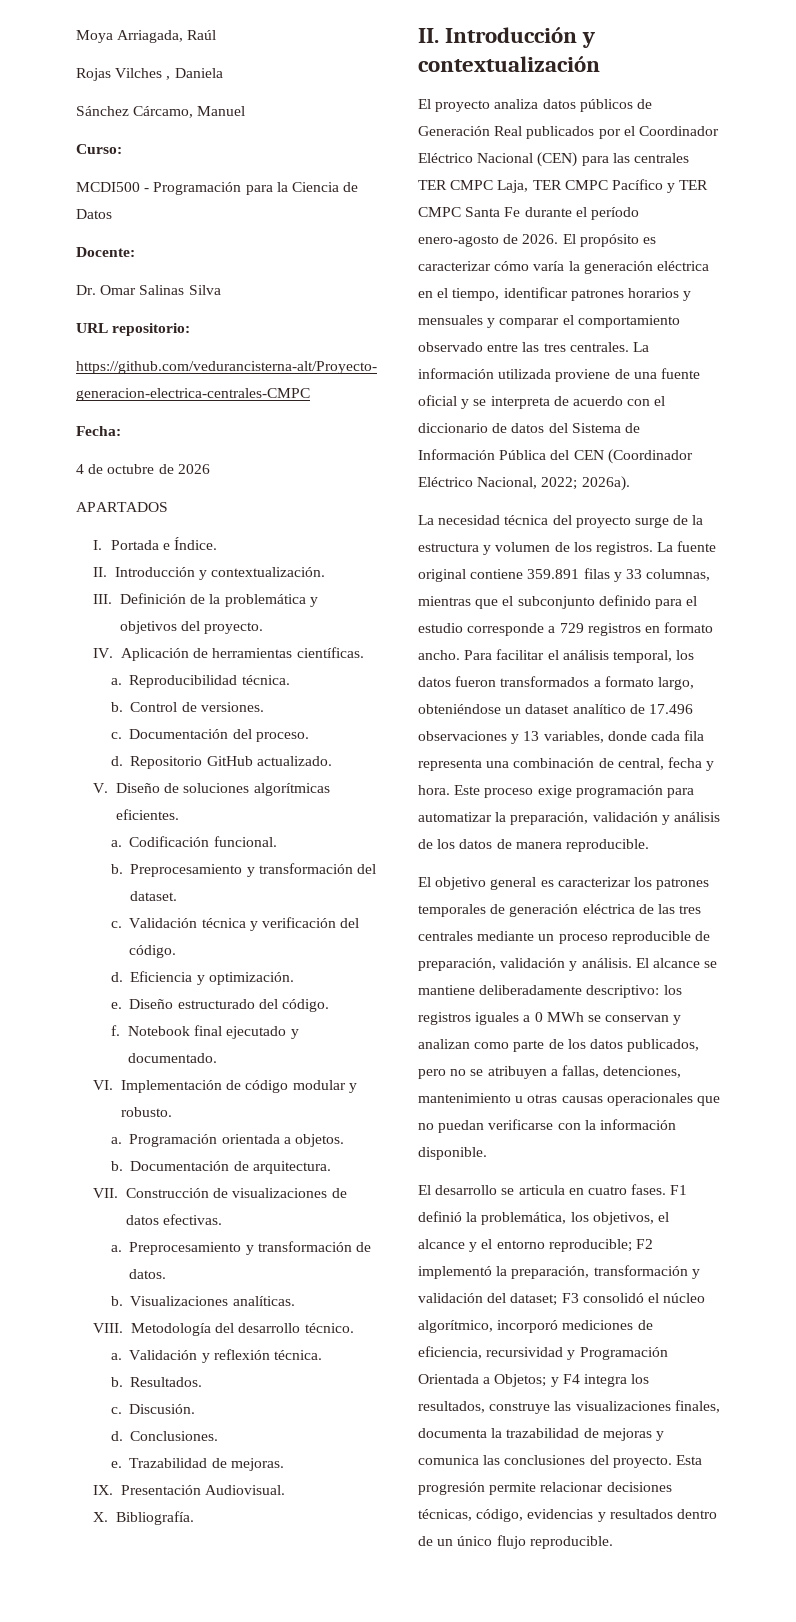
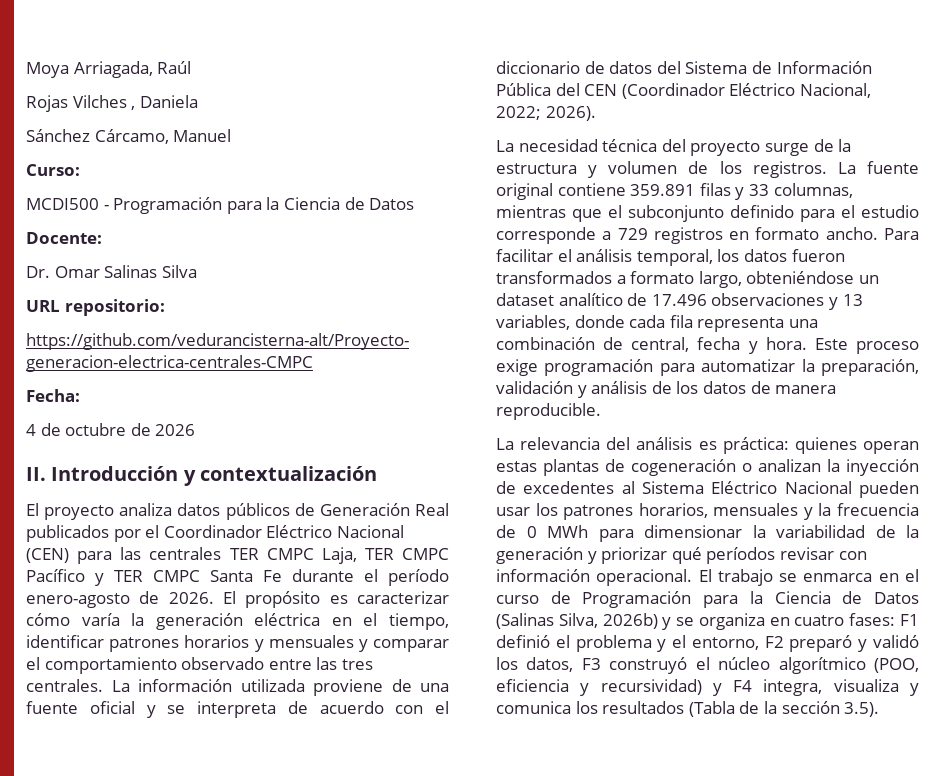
- APARTADOS
- I. Portada e Índice.
- II. Introducción y contextualización.
- III. Definición de la problemática y objetivos del proyecto.
- IV. Aplicación de herramientas científicas.
- a. Reproducibilidad técnica.
- b. Control de versiones.
- c. Documentación del proceso.
- d. Repositorio GitHub actualizado.
- V. Diseño de soluciones algorítmicas eficientes.
- a. Codificación funcional.
- b. Preprocesamiento y transformación del dataset.
- c. Validación técnica y verificación del código.
- d. Eficiencia y optimización.
- e. Diseño estructurado del código.
- f. Notebook final ejecutado y documentado.
- VI. Implementación de código modular y robusto.
- a. Programación orientada a objetos.
- b. Documentación de arquitectura.
- VII. Construcción de visualizaciones de datos efectivas.
- a. Preprocesamiento y transformación de datos.
- b. Visualizaciones analíticas.
- VIII. Metodología del desarrollo técnico.
- a. Validación y reflexión técnica.
- b. Resultados.
- c. Discusión.
- d. Conclusiones.
- e. Trazabilidad de mejoras.
- IX. Presentación Audiovisual.
- X. Bibliografía.
- La información utilizada proviene de una fuente oficial y se interpreta de acuerdo con el diccionario de datos del Sistema de Información Pública del CEN (Coordinador Eléctrico Nacional, 2022; 2026a).
+ La información utilizada proviene de una fuente oficial y se interpreta de acuerdo con el diccionario de datos del Sistema de Información Pública del CEN (Coordinador Eléctrico Nacional, 2022; 2026).
- El objetivo general es caracterizar los patrones temporales de generación eléctrica de las tres centrales mediante un proceso reproducible de preparación, validación y análisis. El alcance se mantiene deliberadamente descriptivo: los registros iguales a 0 MWh se conservan y analizan como parte de los datos publicados, pero no se atribuyen a fallas, detenciones, mantenimiento u otras causas operacionales que no puedan verificarse con la información disponible.
- El desarrollo se articula en cuatro fases. F1 definió la problemática, los objetivos, el alcance y el entorno reproducible; F2 implementó la preparación, transformación y validación del dataset; F3 consolidó el núcleo algorítmico, incorporó mediciones de eficiencia, recursividad y Programación Orientada a Objetos; y F4 integra los resultados, construye las visualizaciones finales, documenta la trazabilidad de mejoras y comunica las conclusiones del proyecto. Esta progresión permite relacionar decisiones técnicas, código, evidencias y resultados dentro de un único flujo reproducible.
+ La relevancia del análisis es práctica: quienes operan estas plantas de cogeneración o analizan la inyección de excedentes al Sistema Eléctrico Nacional pueden usar los patrones horarios, mensuales y la frecuencia de 0 MWh para dimensionar la variabilidad de la generación y priorizar qué períodos revisar con información operacional. El trabajo se enmarca en el curso de Programación para la Ciencia de Datos (Salinas Silva, 2026b) y se organiza en cuatro fases: F1 definió el problema y el entorno, F2 preparó y validó los datos, F3 construyó el núcleo algorítmico (POO, eficiencia y recursividad) y F4 integra, visualiza y comunica los resultados (Tabla de la sección 3.5).

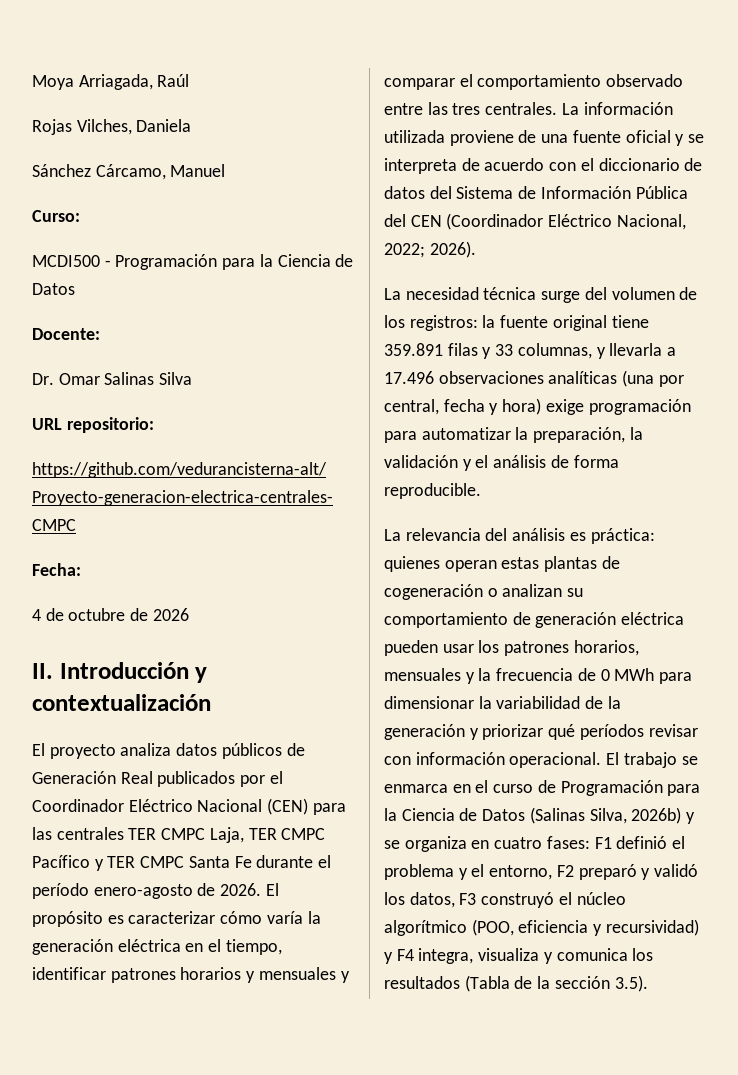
- Rojas Vilches , Daniela
+ Rojas Vilches, Daniela
- La necesidad técnica del proyecto surge de la estructura y volumen de los registros. La fuente original contiene 359.891 filas y 33 columnas, mientras que el subconjunto definido para el estudio corresponde a 729 registros en formato ancho. Para facilitar el análisis temporal, los datos fueron transformados a formato largo, obteniéndose un dataset analítico de 17.496 observaciones y 13 variables, donde cada fila representa una combinación de central, fecha y hora. Este proceso exige programación para automatizar la preparación, validación y análisis de los datos de manera reproducible.
+ La necesidad técnica surge del volumen de los registros: la fuente original tiene 359.891 filas y 33 columnas, y llevarla a 17.496 observaciones analíticas (una por central, fecha y hora) exige programación para automatizar la preparación, la validación y el análisis de forma reproducible.
- La relevancia del análisis es práctica: quienes operan estas plantas de cogeneración o analizan la inyección de excedentes al Sistema Eléctrico Nacional pueden usar los patrones horarios, mensuales y la frecuencia de 0 MWh para dimensionar la variabilidad de la generación y priorizar qué períodos revisar con información operacional.
+ La relevancia del análisis es práctica: quienes operan estas plantas de cogeneración o analizan su comportamiento de generación eléctrica pueden usar los patrones horarios, mensuales y la frecuencia de 0 MWh para dimensionar la variabilidad de la generación y priorizar qué períodos revisar con información operacional.

